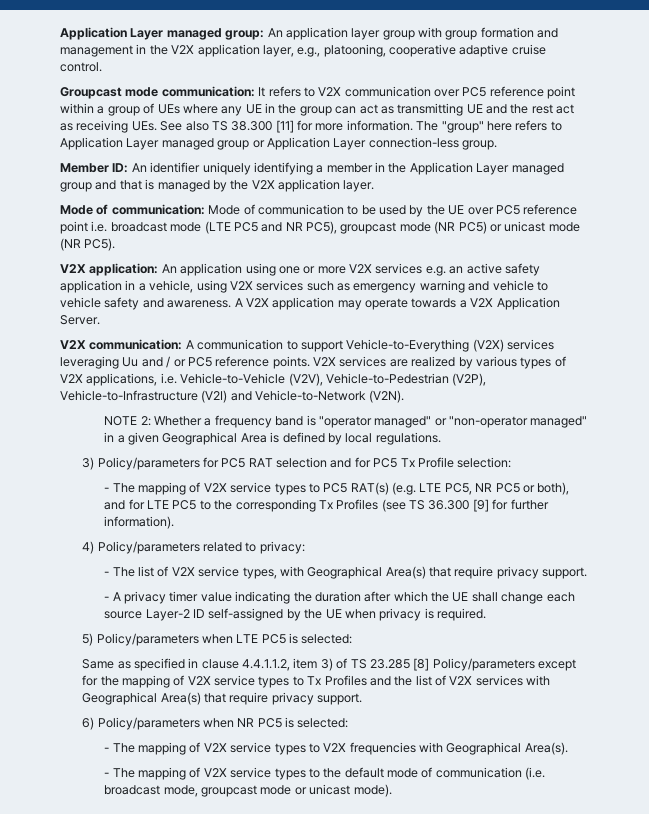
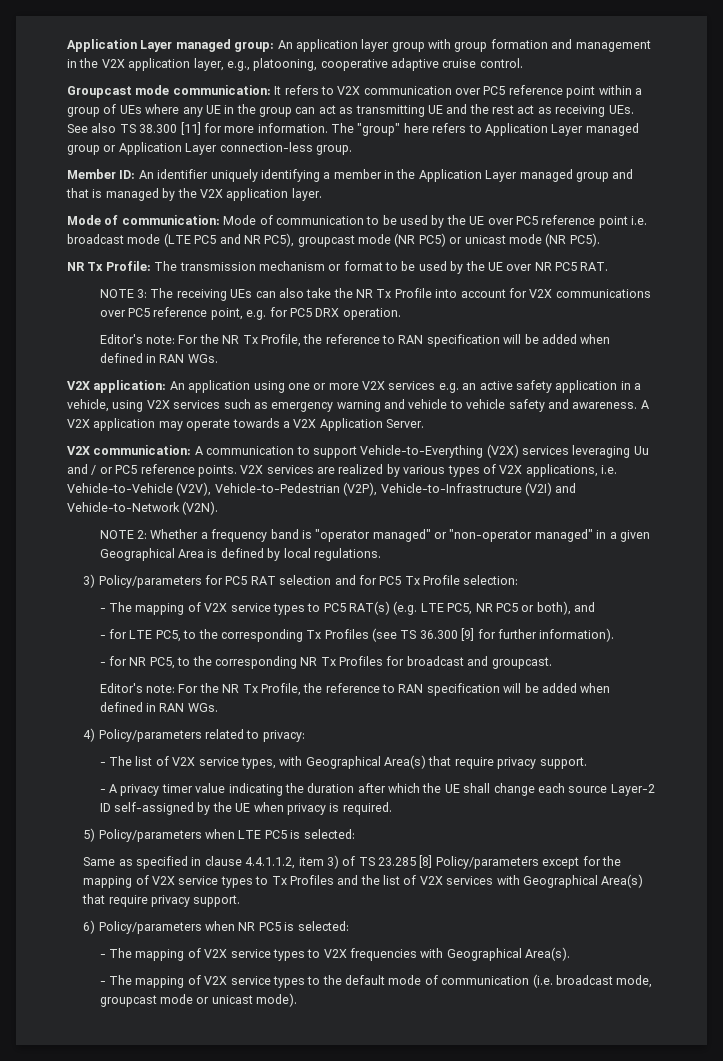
+ NR Tx Profile: The transmission mechanism or format to be used by the UE over NR PC5 RAT.
+ NOTE 3: The receiving UEs can also take the NR Tx Profile into account for V2X communications over PC5 reference point, e.g. for PC5 DRX operation.
+ Editor's note: For the NR Tx Profile, the reference to RAN specification will be added when defined in RAN WGs.
- - The mapping of V2X service types to PC5 RAT(s) (e.g. LTE PC5, NR PC5 or both), and for LTE PC5 to the corresponding Tx Profiles (see TS 36.300 [9] for further information).
+ - The mapping of V2X service types to PC5 RAT(s) (e.g. LTE PC5, NR PC5 or both), and
+ - for LTE PC5, to the corresponding Tx Profiles (see TS 36.300 [9] for further information).
+ - for NR PC5, to the corresponding NR Tx Profiles for broadcast and groupcast.
+ Editor's note: For the NR Tx Profile, the reference to RAN specification will be added when defined in RAN WGs.

